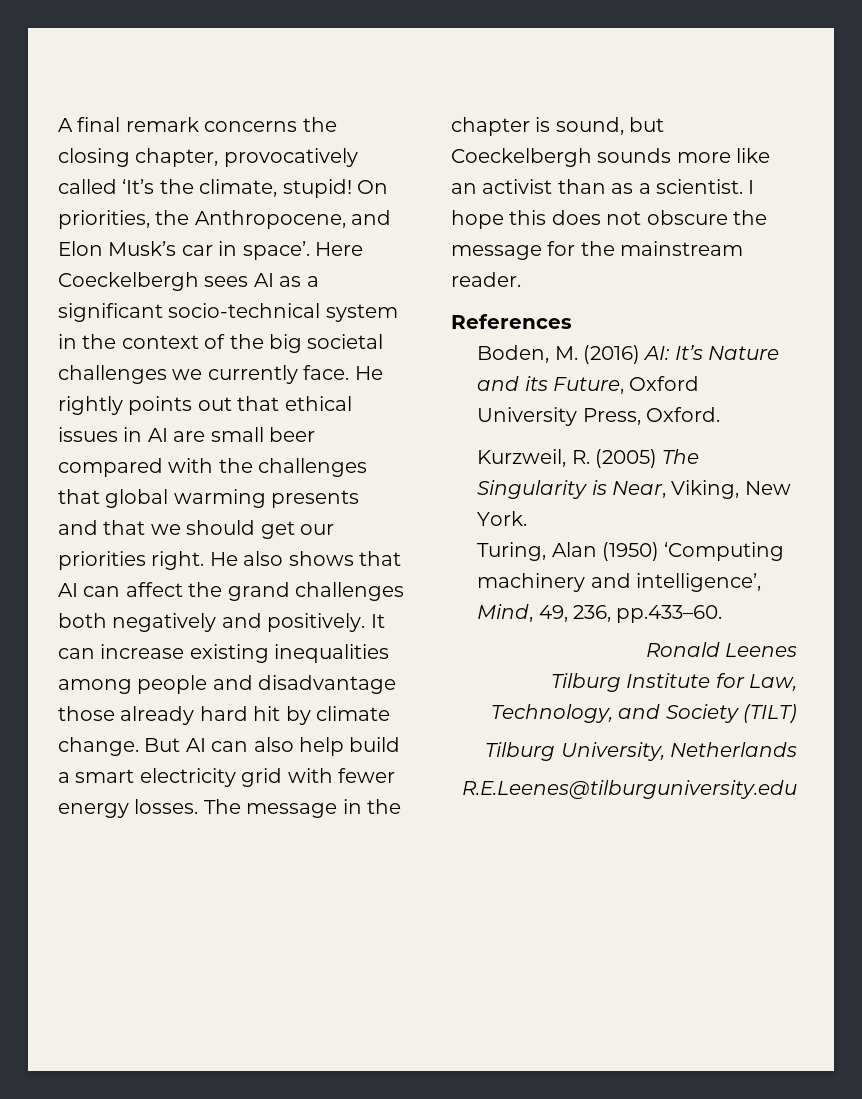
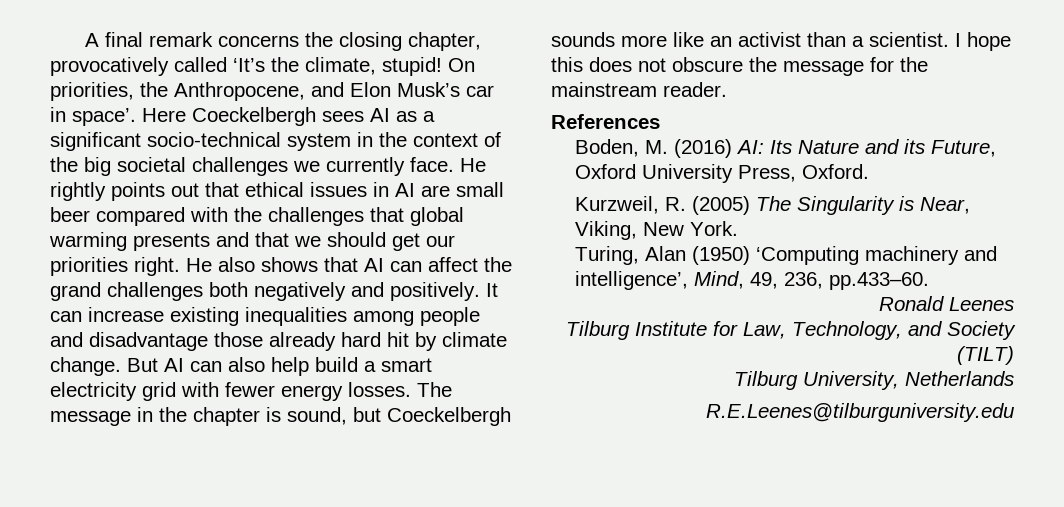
- The message in the chapter is sound, but Coeckelbergh sounds more like an activist than as a scientist.
+ The message in the chapter is sound, but Coeckelbergh sounds more like an activist than a scientist.
- Boden, M. (2016) AI: It’s Nature and its Future, Oxford University Press, Oxford.
+ Boden, M. (2016) AI: Its Nature and its Future, Oxford University Press, Oxford.

